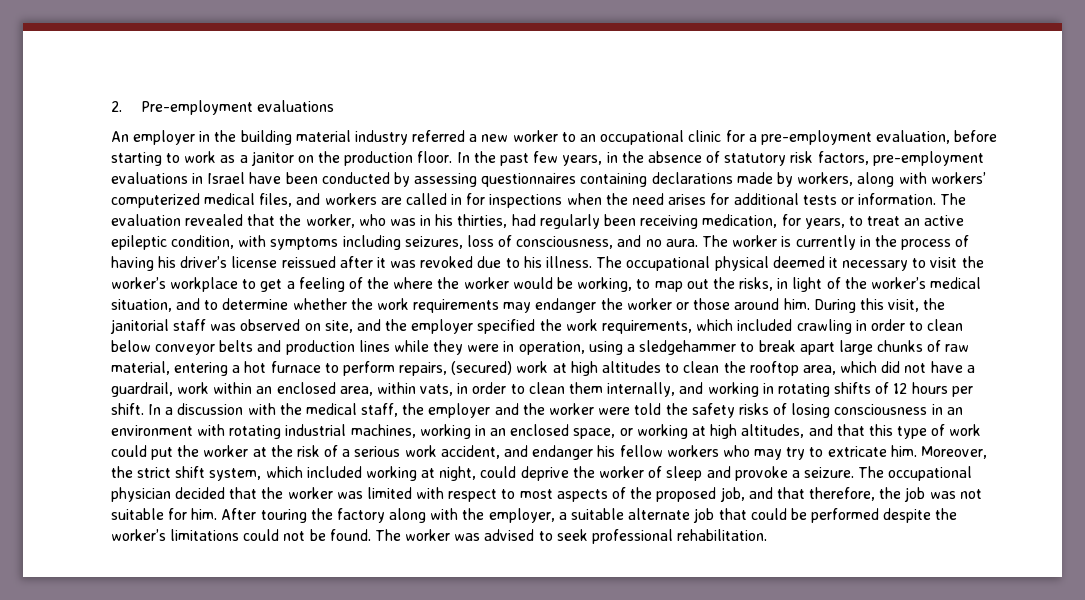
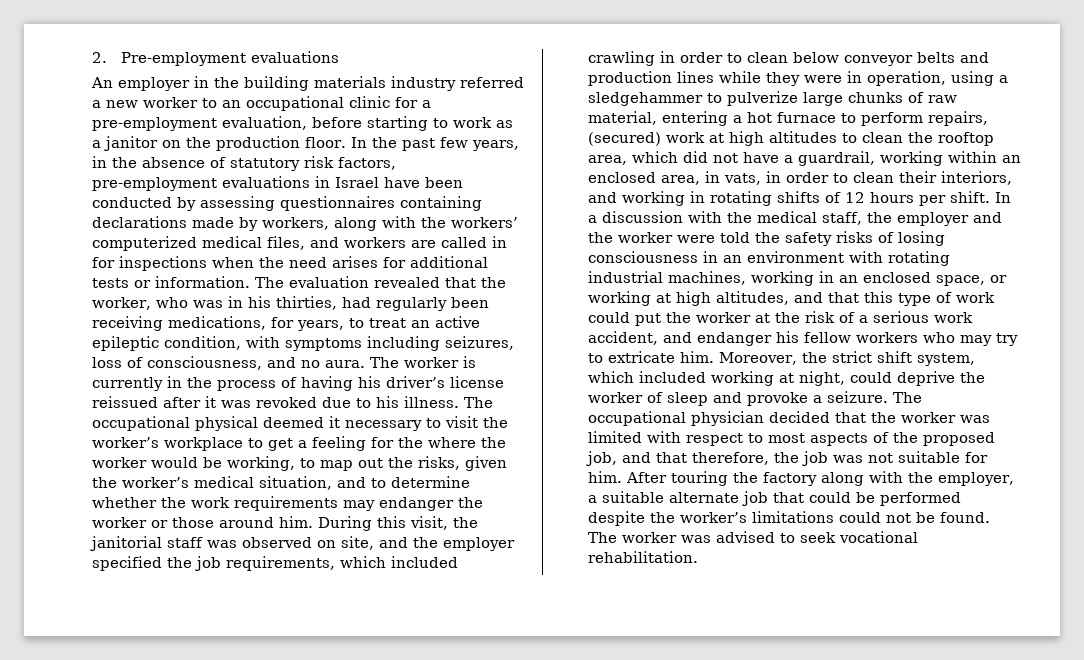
- An employer in the building material industry referred a new worker to an occupational clinic for a pre-employment evaluation, before starting to work as a janitor on the production floor.
+ An employer in the building materials industry referred a new worker to an occupational clinic for a pre-employment evaluation, before starting to work as a janitor on the production floor.
- In the past few years, in the absence of statutory risk factors, pre-employment evaluations in Israel have been conducted by assessing questionnaires containing declarations made by workers, along with workers’ computerized medical files, and workers are called in for inspections when the need arises for additional tests or information.
+ In the past few years, in the absence of statutory risk factors, pre-employment evaluations in Israel have been conducted by assessing questionnaires containing declarations made by workers, along with the workers’ computerized medical files, and workers are called in for inspections when the need arises for additional tests or information.
- The evaluation revealed that the worker, who was in his thirties, had regularly been receiving medication, for years, to treat an active epileptic condition, with symptoms including seizures, loss of consciousness, and no aura.
+ The evaluation revealed that the worker, who was in his thirties, had regularly been receiving medications, for years, to treat an active epileptic condition, with symptoms including seizures, loss of consciousness, and no aura.
- The occupational physical deemed it necessary to visit the worker’s workplace to get a feeling of the where the worker would be working, to map out the risks, in light of the worker’s medical situation, and to determine whether the work requirements may endanger the worker or those around him.
+ The occupational physical deemed it necessary to visit the worker’s workplace to get a feeling for the where the worker would be working, to map out the risks, given the worker’s medical situation, and to determine whether the work requirements may endanger the worker or those around him.
- During this visit, the janitorial staff was observed on site, and the employer specified the work requirements, which included crawling in order to clean below conveyor belts and production lines while they were in operation, using a sledgehammer to break apart large chunks of raw material, entering a hot furnace to perform repairs, (secured) work at high altitudes to clean the rooftop area, which did not have a guardrail, work within an enclosed area, within vats, in order to clean them internally, and working in rotating shifts of 12 hours per shift.
+ During this visit, the janitorial staff was observed on site, and the employer specified the job requirements, which included crawling in order to clean below conveyor belts and production lines while they were in operation, using a sledgehammer to pulverize large chunks of raw material, entering a hot furnace to perform repairs, (secured) work at high altitudes to clean the rooftop area, which did not have a guardrail, working within an enclosed area, in vats, in order to clean their interiors, and working in rotating shifts of 12 hours per shift.
- The worker was advised to seek professional rehabilitation.
+ The worker was advised to seek vocational rehabilitation.

